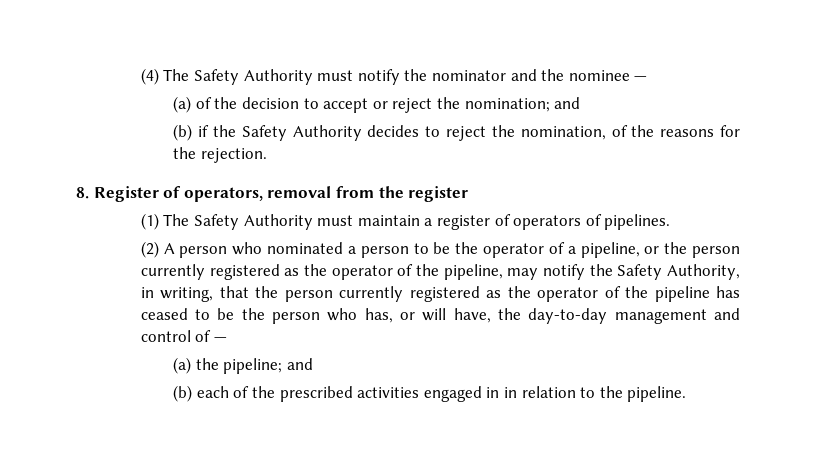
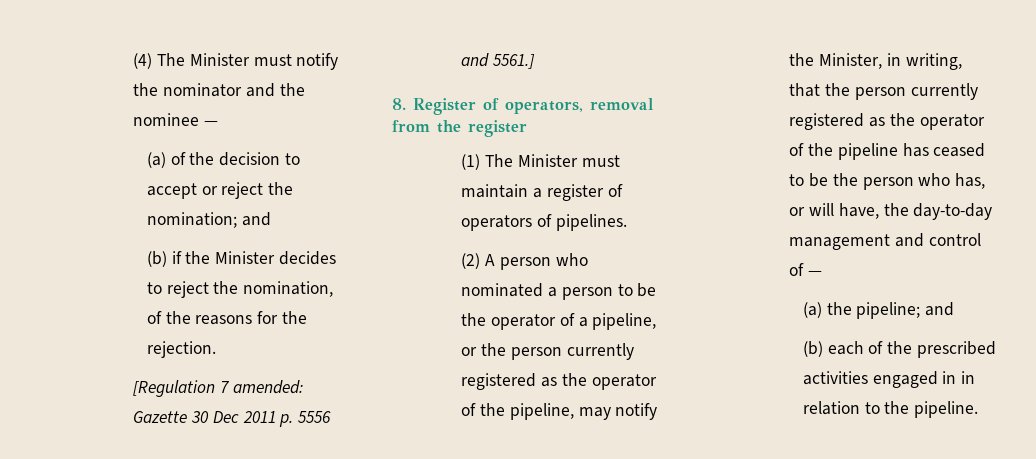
- (4) The Safety Authority must notify the nominator and the nominee —
+ (4) The Minister must notify the nominator and the nominee —
- (b) if the Safety Authority decides to reject the nomination, of the reasons for the rejection.
+ (b) if the Minister decides to reject the nomination, of the reasons for the rejection.
+ [Regulation 7 amended: Gazette 30 Dec 2011 p. 5556 and 5561.]
- (1) The Safety Authority must maintain a register of operators of pipelines.
+ (1) The Minister must maintain a register of operators of pipelines.
- (2) A person who nominated a person to be the operator of a pipeline, or the person currently registered as the operator of the pipeline, may notify the Safety Authority, in writing, that the person currently registered as the operator of the pipeline has ceased to be the person who has, or will have, the day-to-day management and control of —
+ (2) A person who nominated a person to be the operator of a pipeline, or the person currently registered as the operator of the pipeline, may notify the Minister, in writing, that the person currently registered as the operator of the pipeline has ceased to be the person who has, or will have, the day-to-day management and control of —

